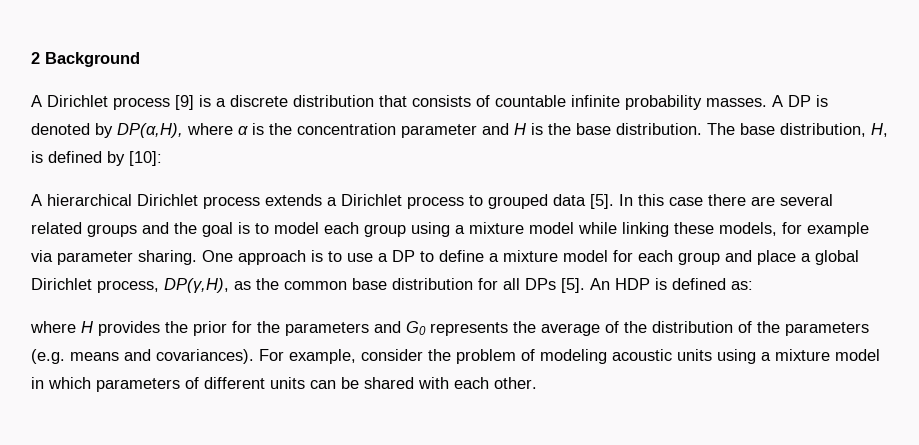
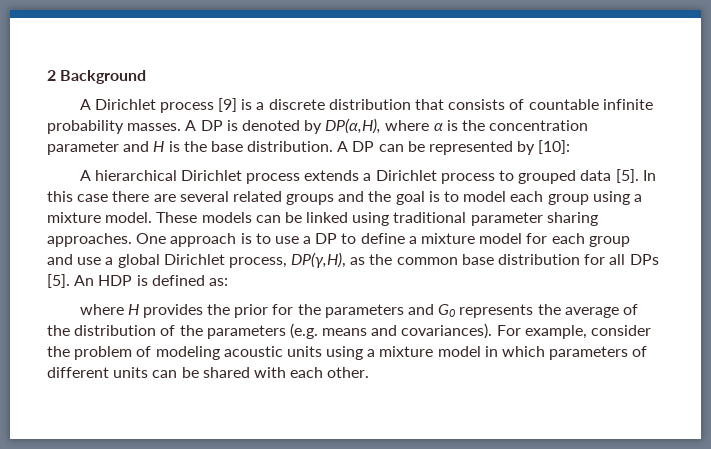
- The base distribution, H, is defined by [10]:
+ A DP can be represented by [10]:
- In this case there are several related groups and the goal is to model each group using a mixture model while linking these models, for example via parameter sharing.
+ In this case there are several related groups and the goal is to model each group using a mixture model. These models can be linked using traditional parameter sharing approaches.
- One approach is to use a DP to define a mixture model for each group and place a global Dirichlet process, DP(γ,H), as the common base distribution for all DPs [5].
+ One approach is to use a DP to define a mixture model for each group and use a global Dirichlet process, DP(γ,H), as the common base distribution for all DPs [5].

